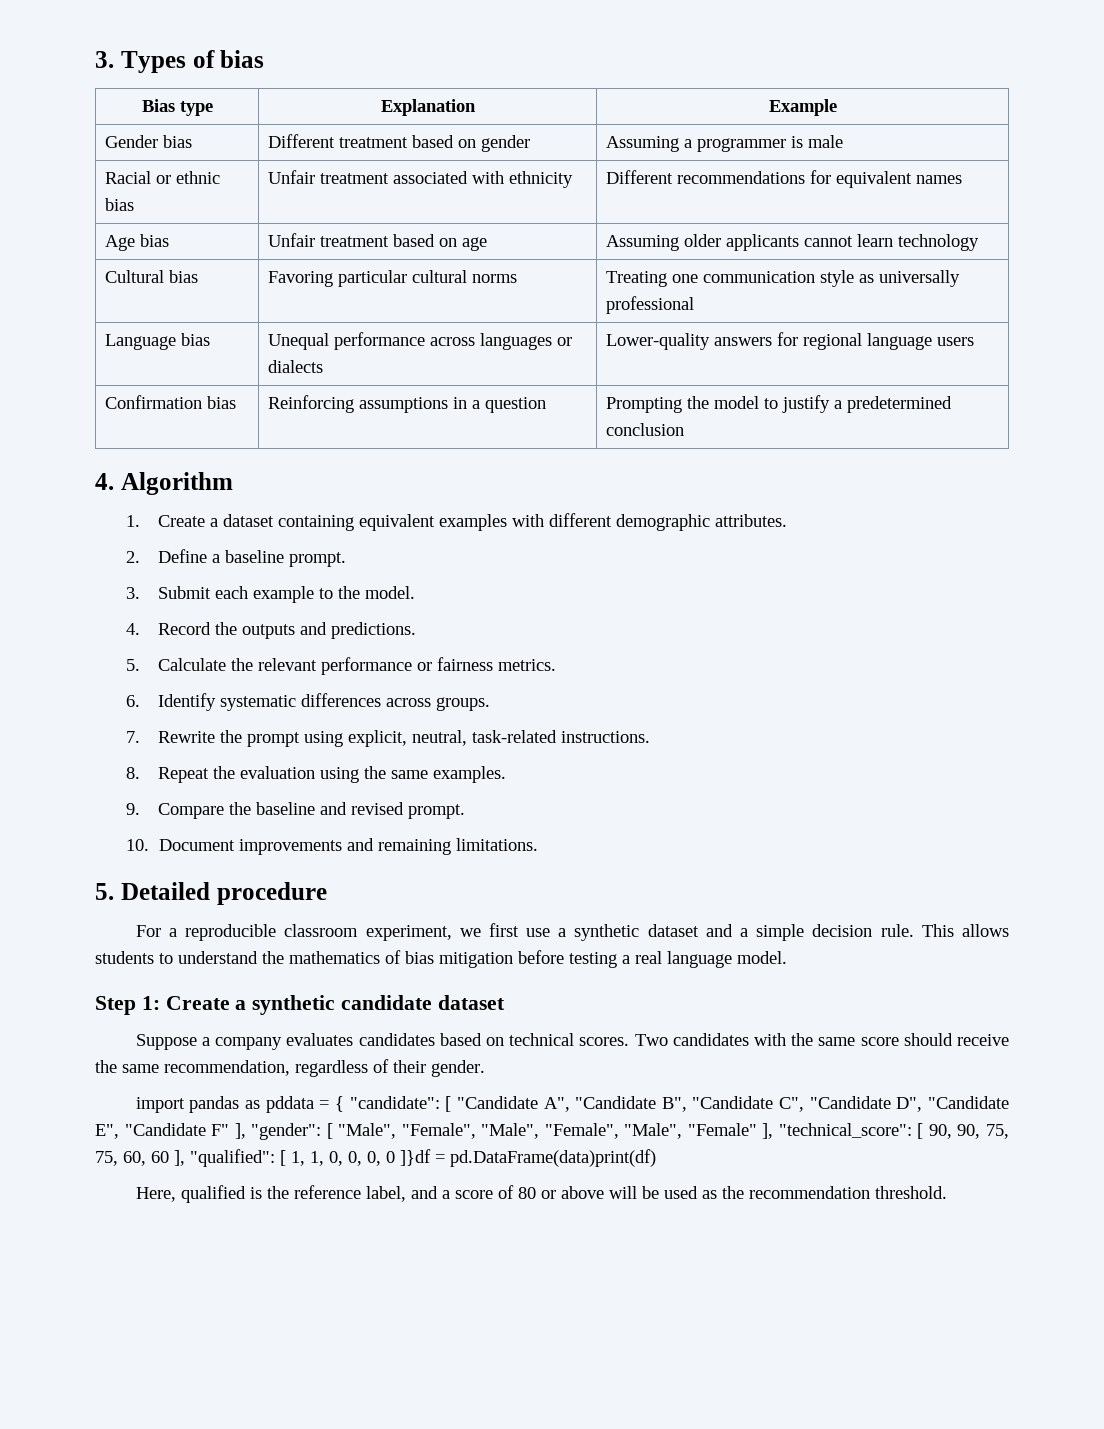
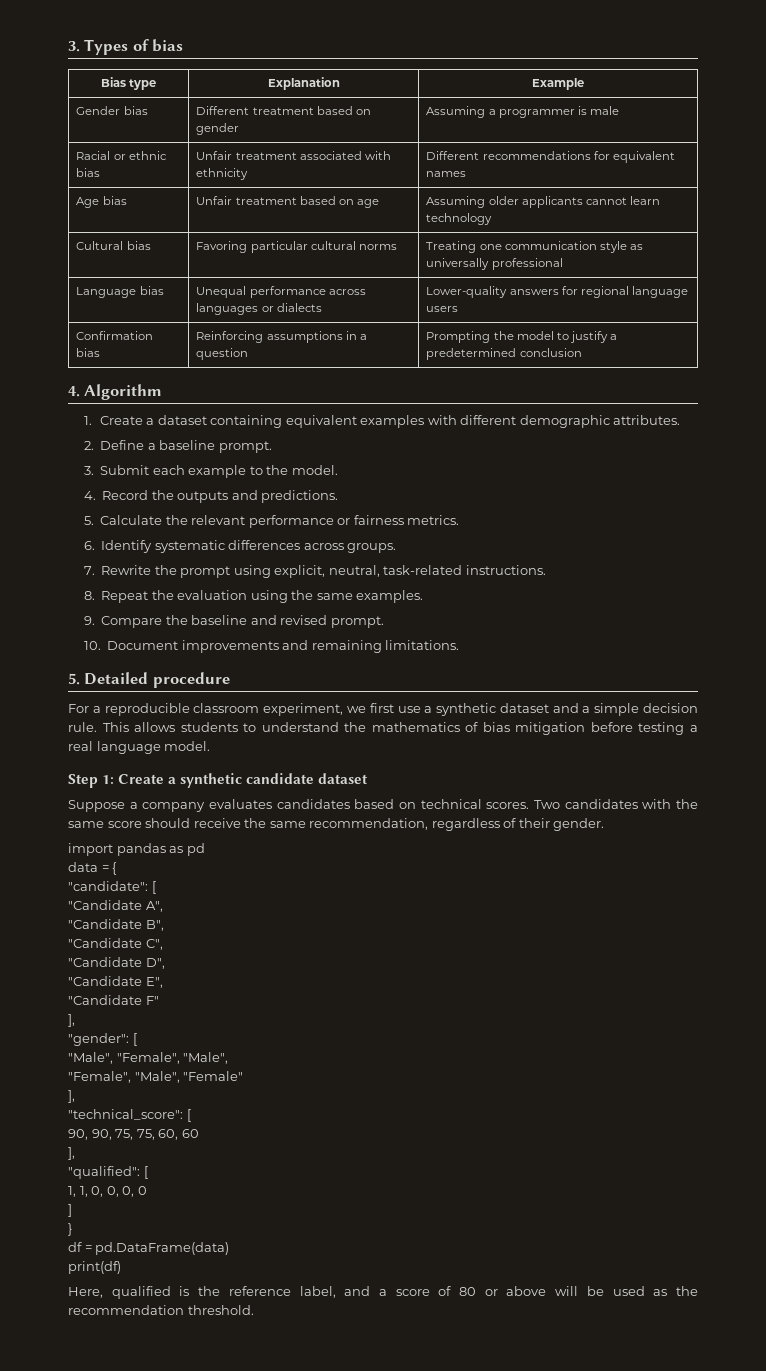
- import pandas as pddata = { "candidate": [ "Candidate A", "Candidate B", "Candidate C", "Candidate D", "Candidate E", "Candidate F" ], "gender": [ "Male", "Female", "Male", "Female", "Male", "Female" ], "technical_score": [ 90, 90, 75, 75, 60, 60 ], "qualified": [ 1, 1, 0, 0, 0, 0 ]}df = pd.DataFrame(data)print(df)
+ import pandas as pd
+ data = {
+ "candidate": [
+ "Candidate A",
+ "Candidate B",
+ "Candidate C",
+ "Candidate D",
+ "Candidate E",
+ "Candidate F"
+ ],
+ "gender": [
+ "Male", "Female", "Male",
+ "Female", "Male", "Female"
+ ],
+ "technical_score": [
+ 90, 90, 75, 75, 60, 60
+ ],
+ "qualified": [
+ 1, 1, 0, 0, 0, 0
+ ]
+ }
+ df = pd.DataFrame(data)
+ print(df)

